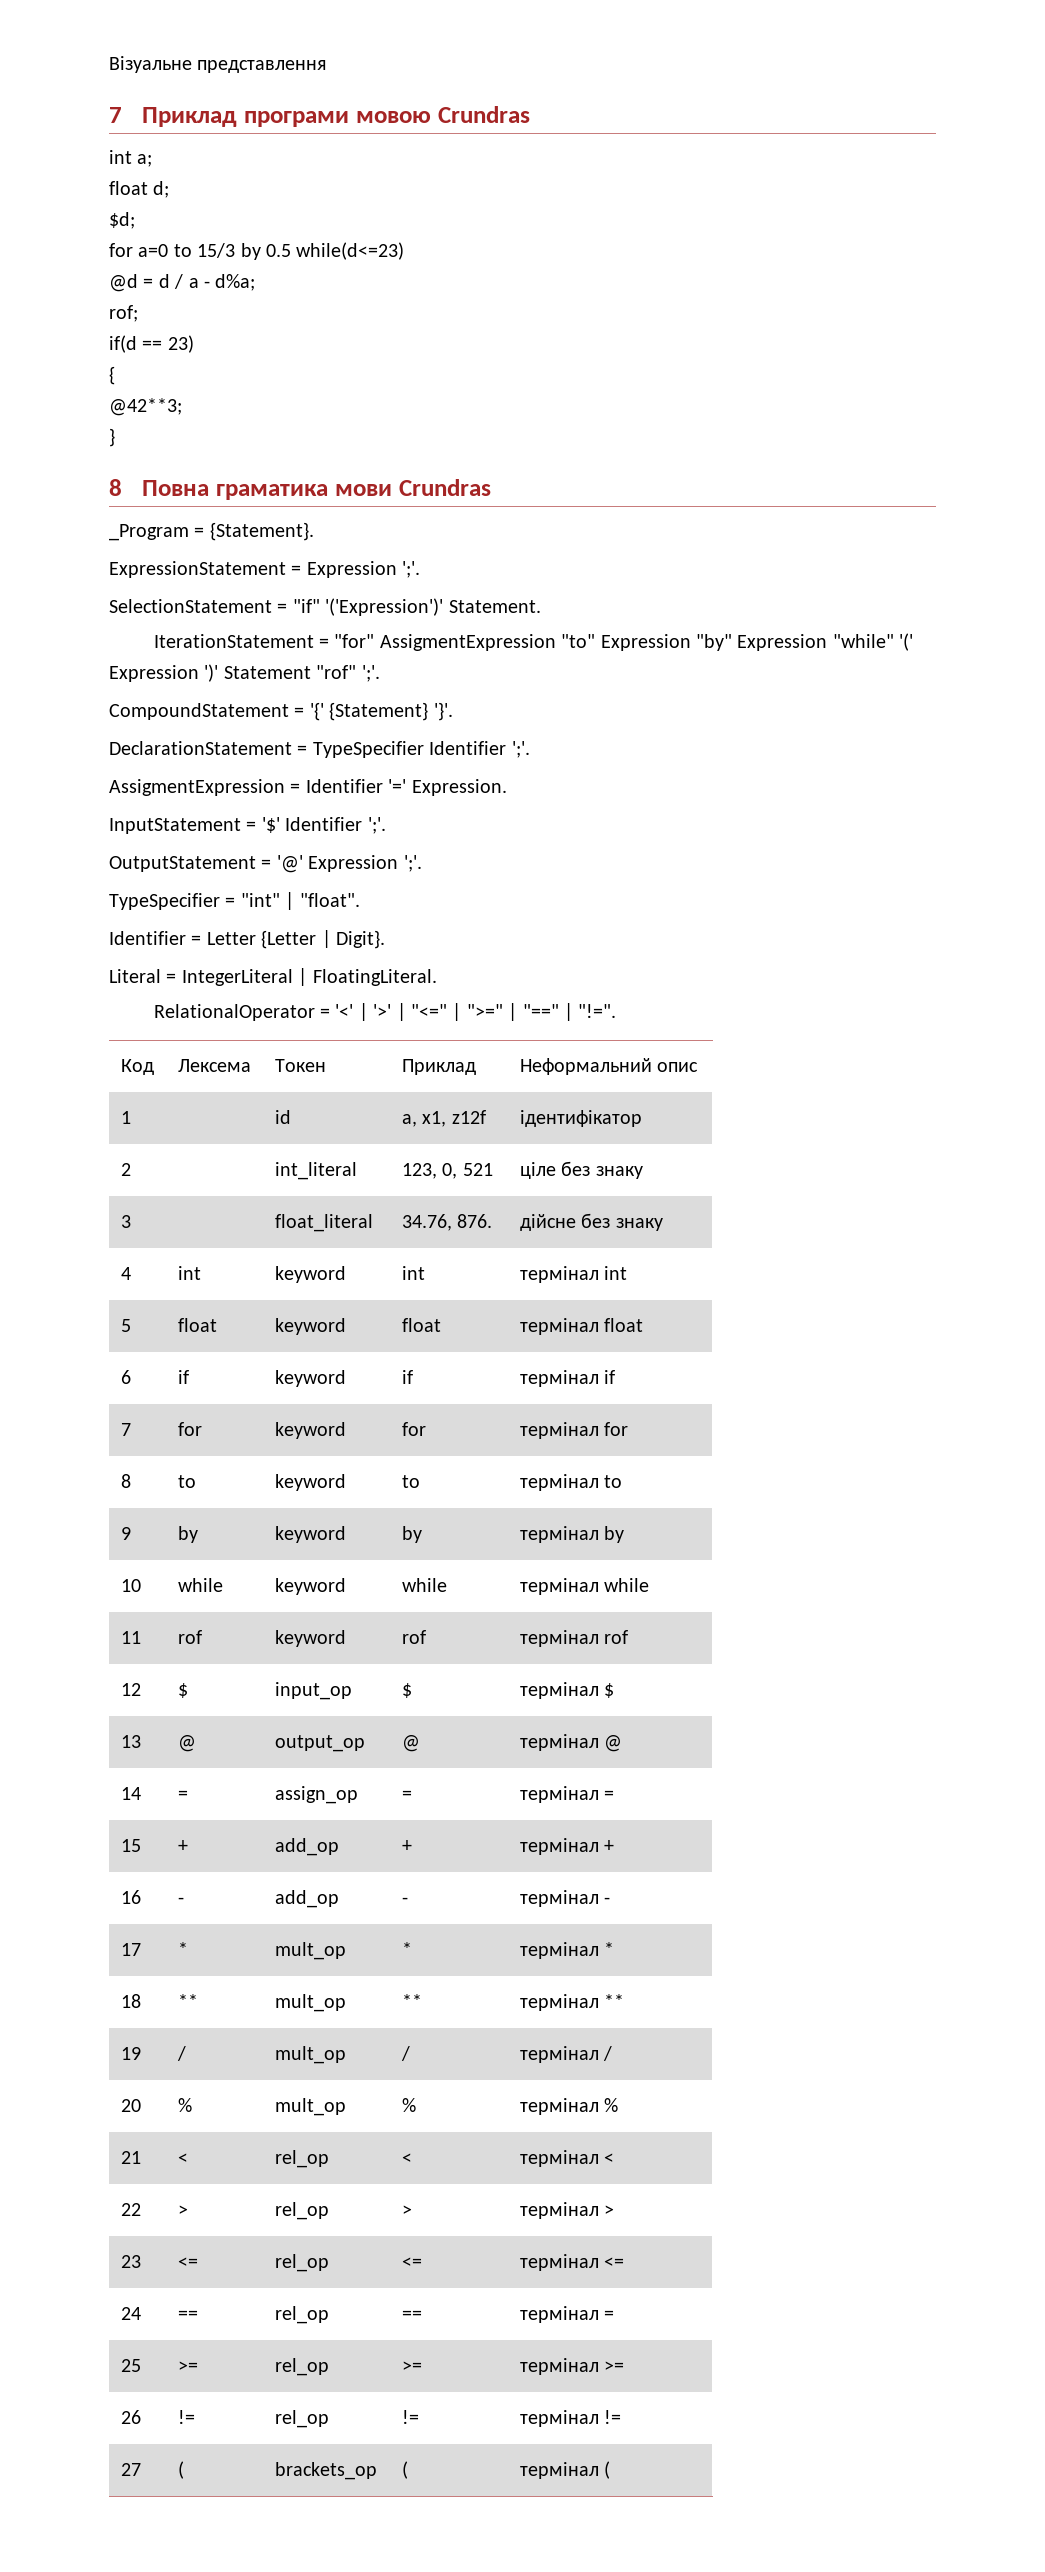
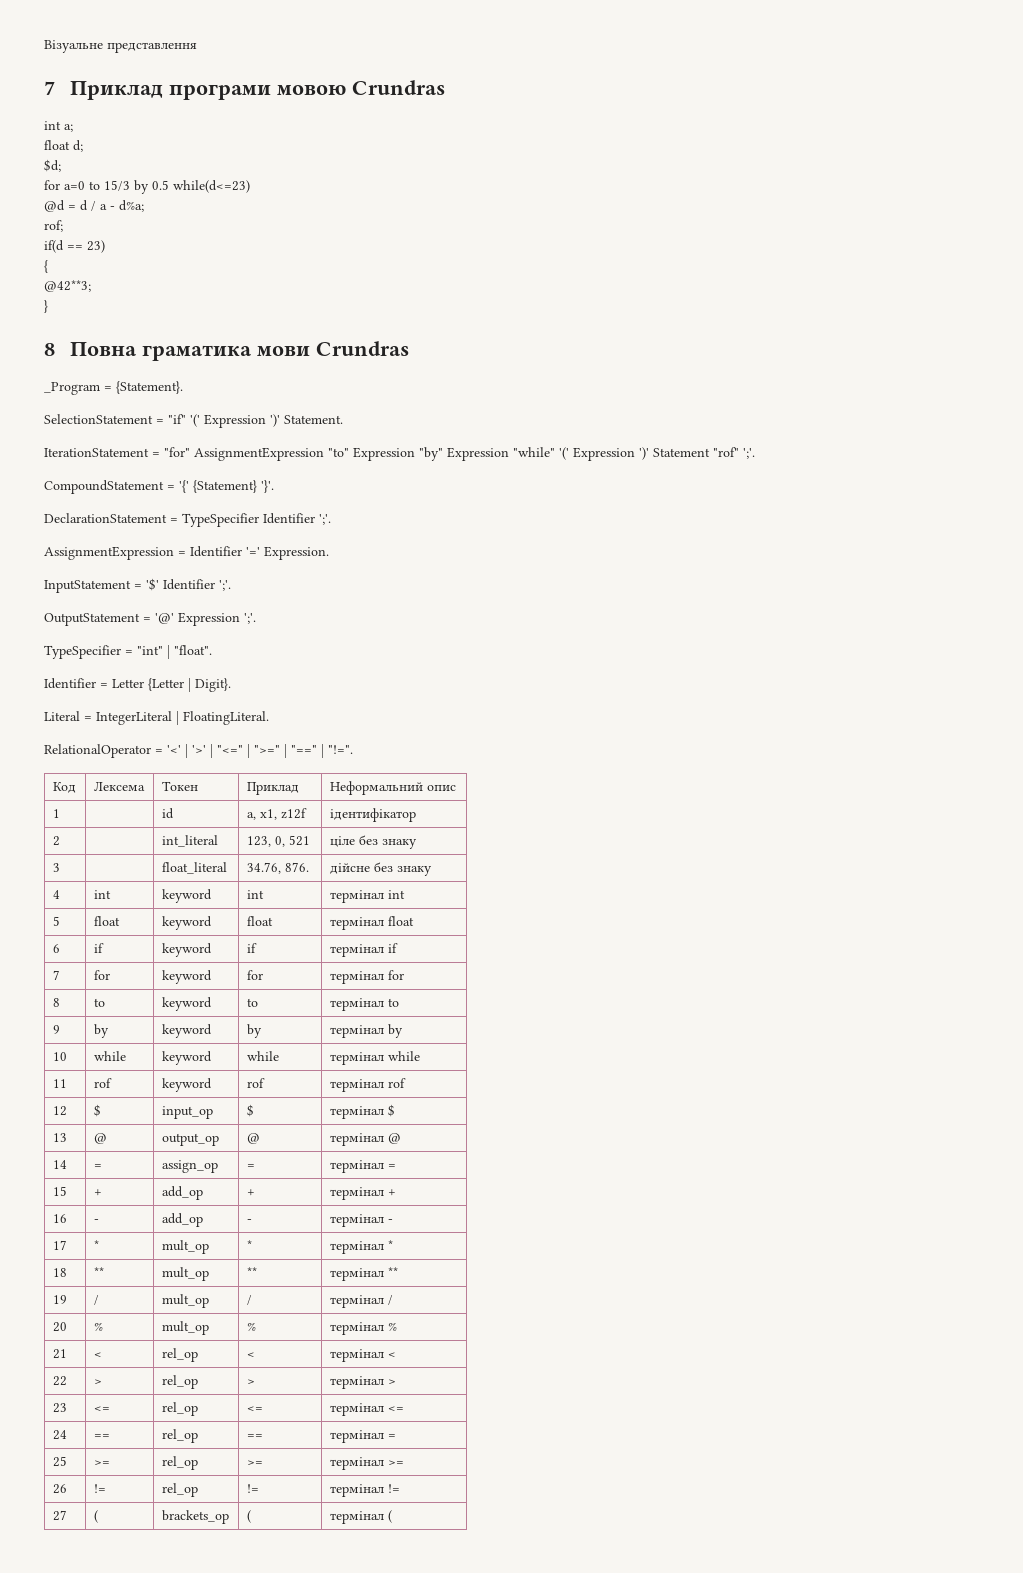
- ExpressionStatement = Expression ';'.
- SelectionStatement = "if" '('Expression')' Statement.
+ SelectionStatement = "if" '(' Expression ')' Statement.
- IterationStatement = "for" AssigmentExpression "to" Expression "by" Expression "while" '(' Expression ')' Statement "rof" ';'.
+ IterationStatement = "for" AssignmentExpression "to" Expression "by" Expression "while" '(' Expression ')' Statement "rof" ';'.
- AssigmentExpression = Identifier '=' Expression.
+ AssignmentExpression = Identifier '=' Expression.

